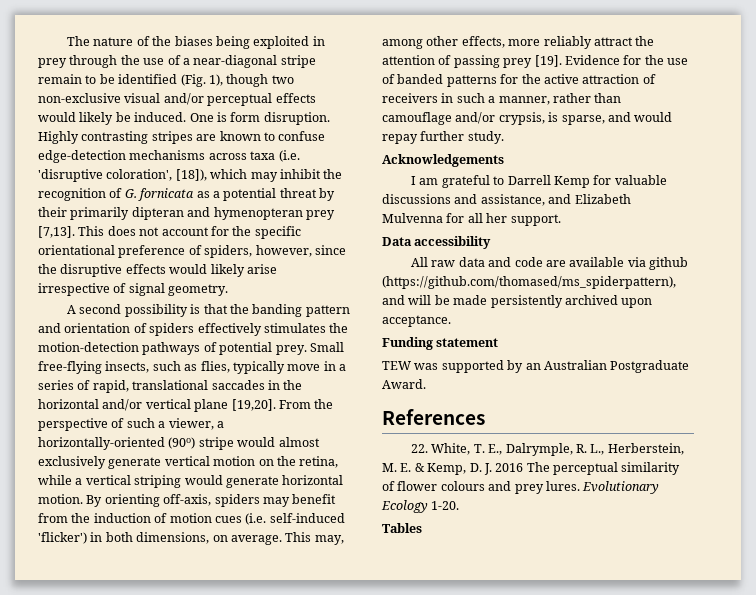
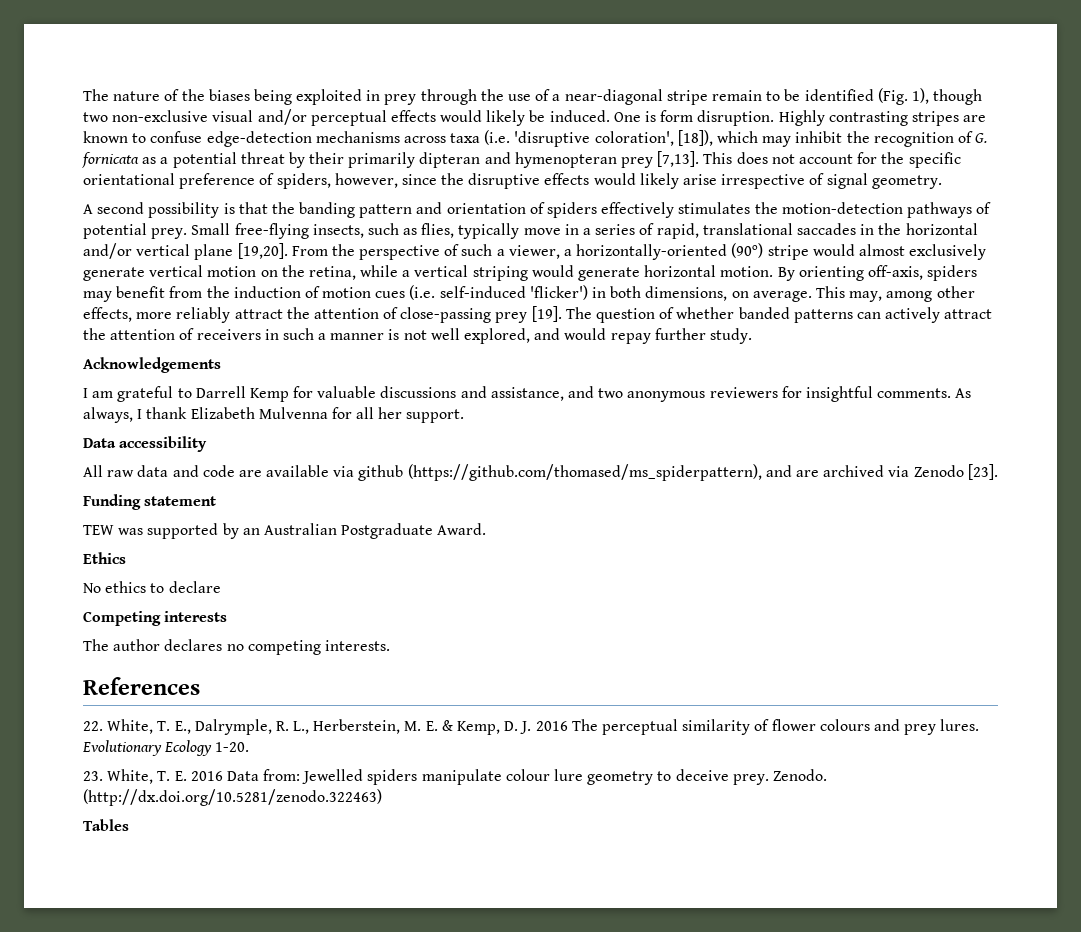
- This may, among other effects, more reliably attract the attention of passing prey [19].
+ This may, among other effects, more reliably attract the attention of close-passing prey [19].
- Evidence for the use of banded patterns for the active attraction of receivers in such a manner, rather than camouflage and/or crypsis, is sparse, and would repay further study.
+ The question of whether banded patterns can actively attract the attention of receivers in such a manner is not well explored, and would repay further study.
- I am grateful to Darrell Kemp for valuable discussions and assistance, and Elizabeth Mulvenna for all her support.
+ I am grateful to Darrell Kemp for valuable discussions and assistance, and two anonymous reviewers for insightful comments. As always, I thank Elizabeth Mulvenna for all her support.
- All raw data and code are available via github (https://github.com/thomased/ms_spiderpattern), and will be made persistently archived upon acceptance.
+ All raw data and code are available via github (https://github.com/thomased/ms_spiderpattern), and are archived via Zenodo [23].
+ Ethics
+ No ethics to declare
+ Competing interests
+ The author declares no competing interests.
+ 23. White, T. E. 2016 Data from: Jewelled spiders manipulate colour lure geometry to deceive prey. Zenodo. (http://dx.doi.org/10.5281/zenodo.322463)

